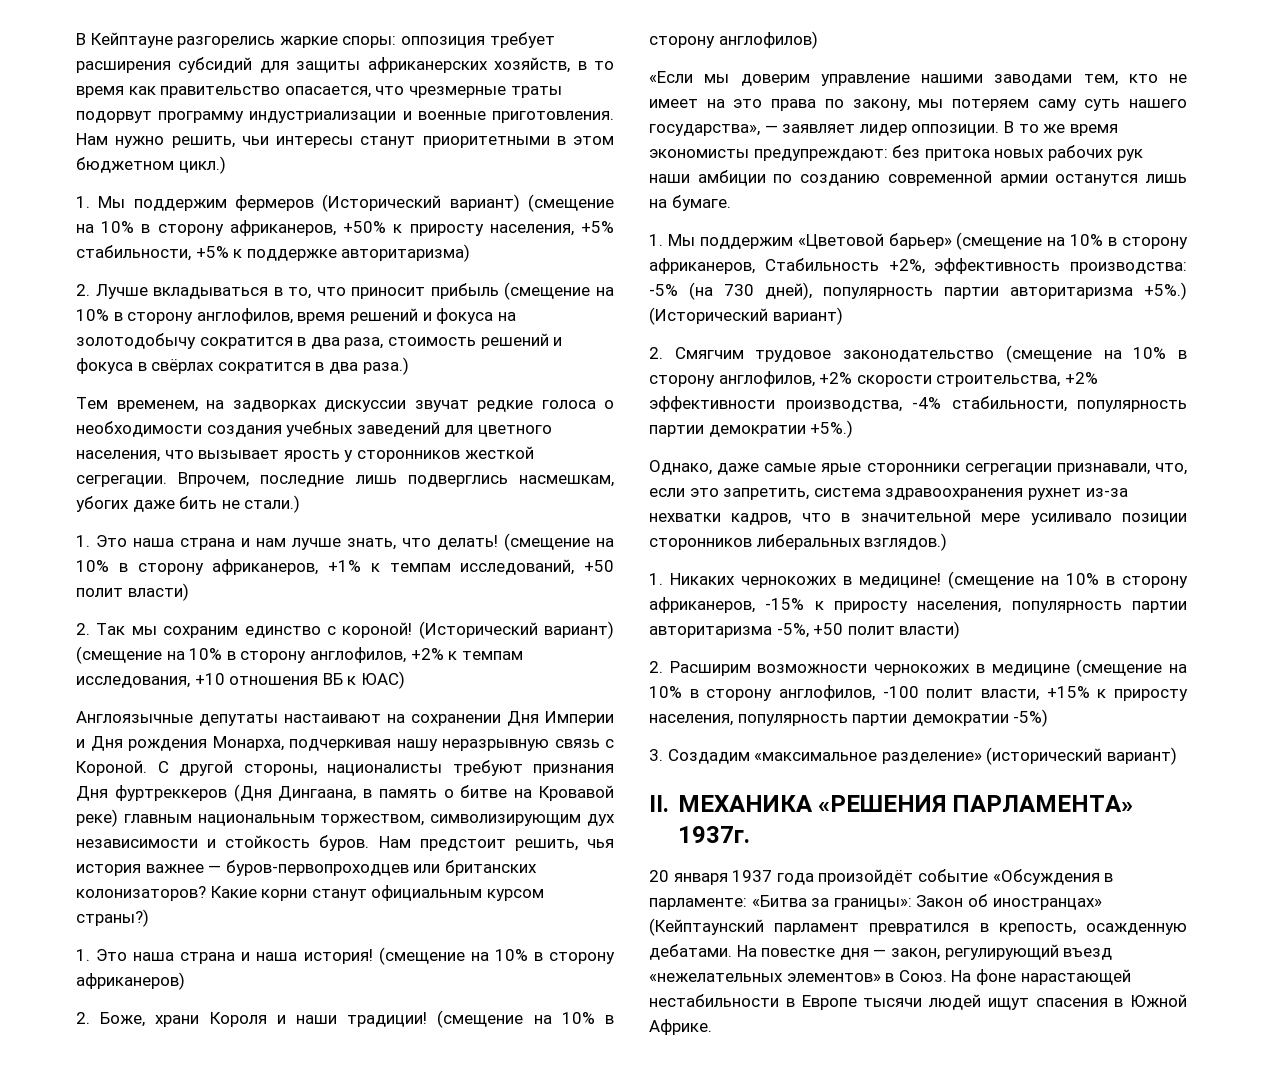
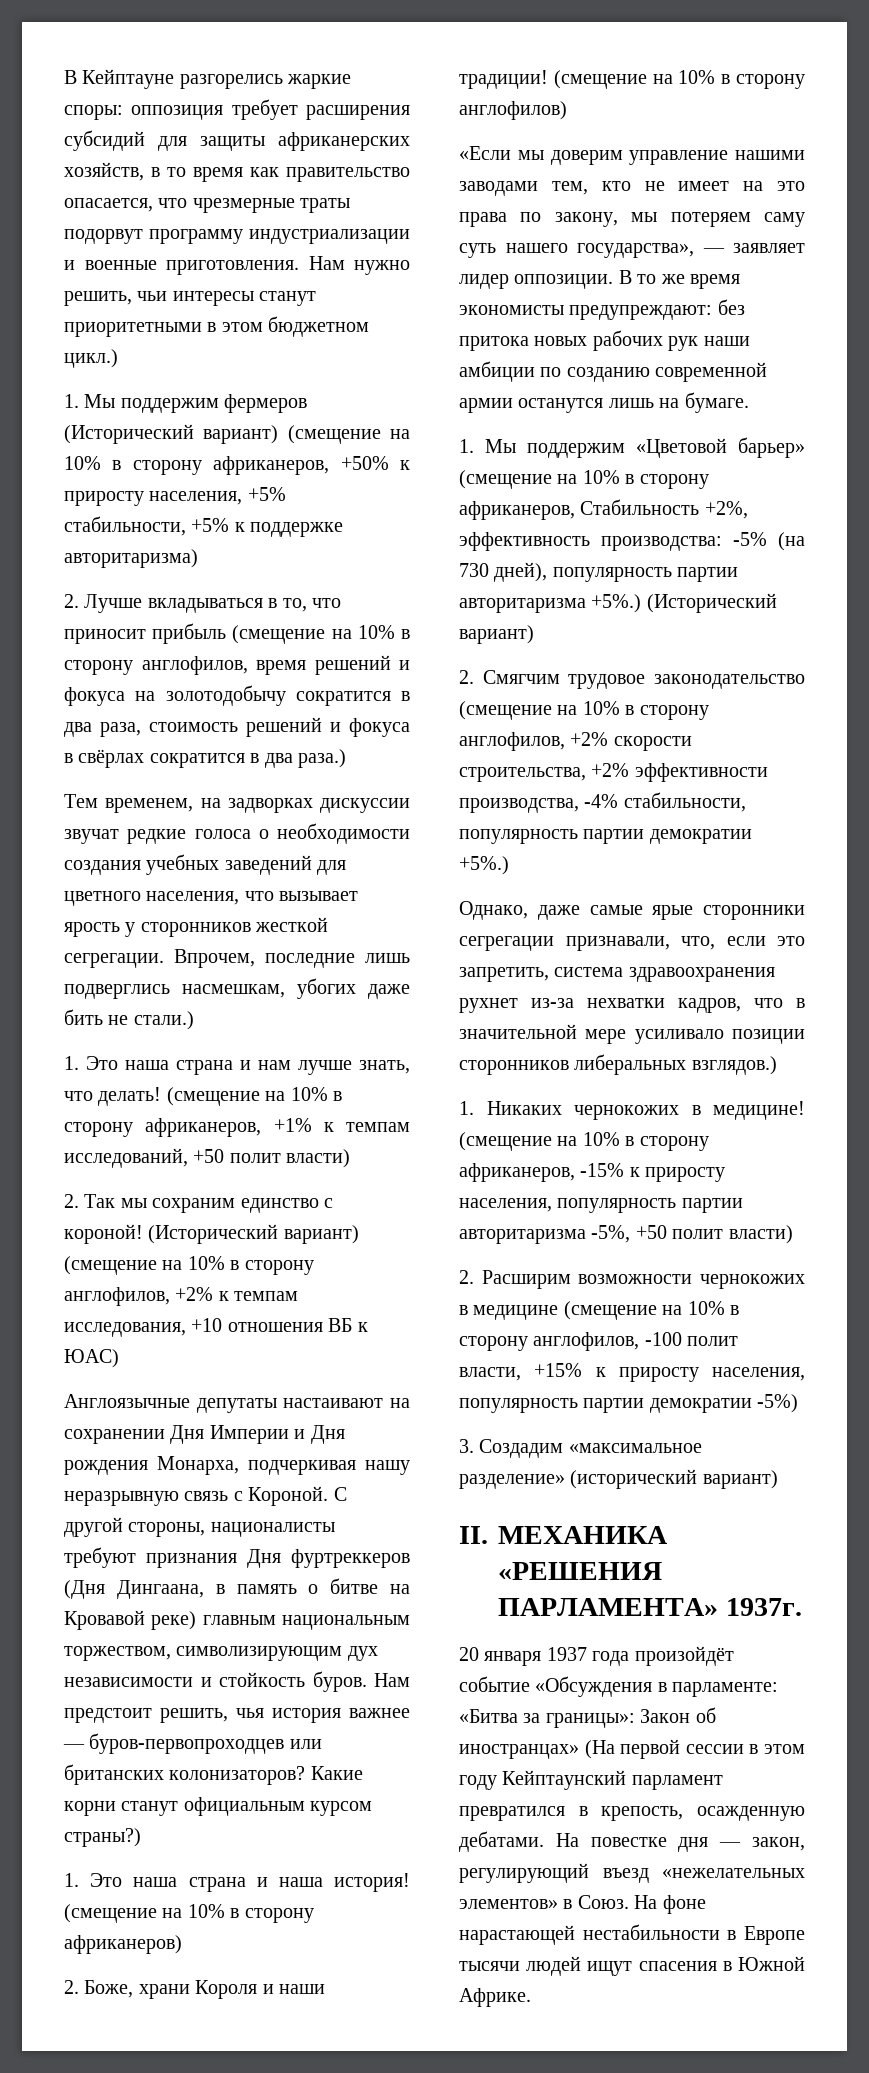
- 20 января 1937 года произойдёт событие «Обсуждения в парламенте: «Битва за границы»: Закон об иностранцах» (Кейптаунский парламент превратился в крепость, осажденную дебатами.
+ 20 января 1937 года произойдёт событие «Обсуждения в парламенте: «Битва за границы»: Закон об иностранцах» (На первой сессии в этом году Кейптаунский парламент превратился в крепость, осажденную дебатами.

